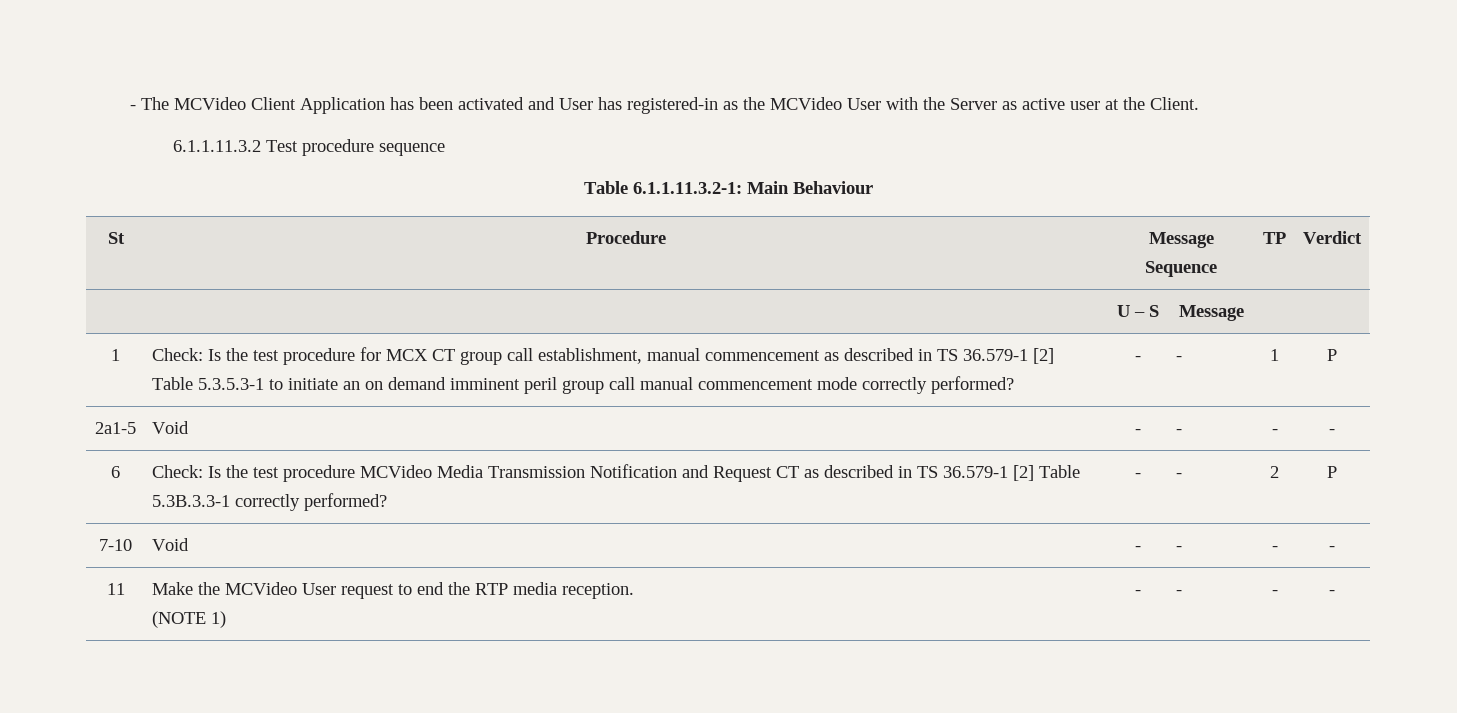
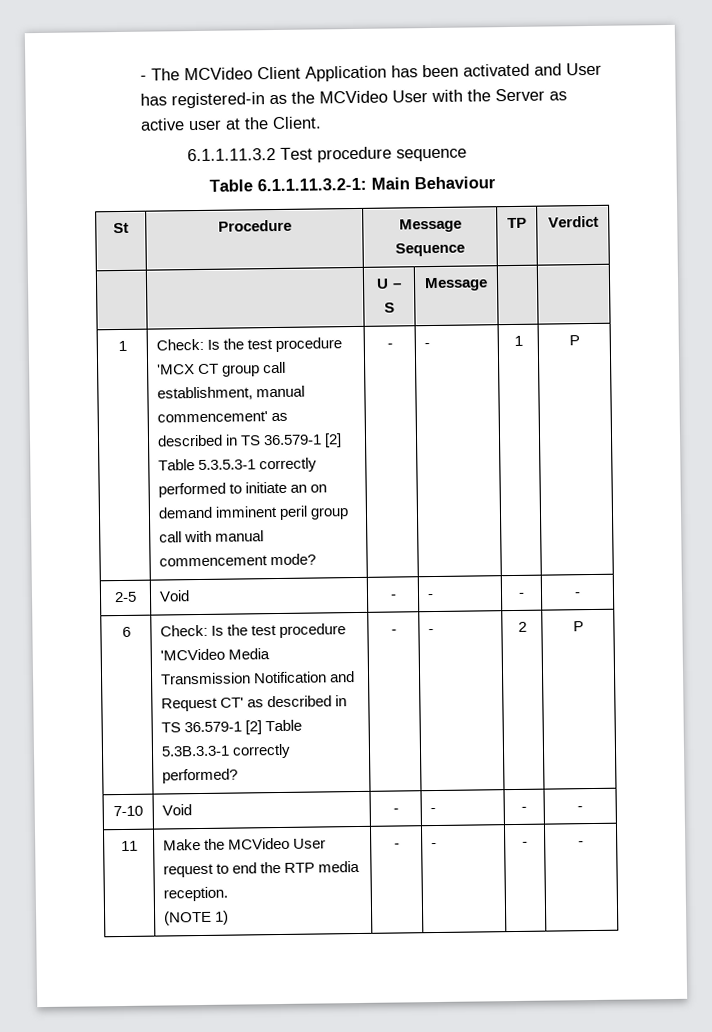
- 1 | Check: Is the test procedure for MCX CT group call establishment, manual commencement as described in TS 36.579-1 [2] Table 5.3.5.3-1 to initiate an on demand imminent peril group call manual commencement mode correctly performed? | - | - | 1 | P
+ 1 | Check: Is the test procedure 'MCX CT group call establishment, manual commencement' as described in TS 36.579-1 [2] Table 5.3.5.3-1 correctly performed to initiate an on demand imminent peril group call with manual commencement mode? | - | - | 1 | P
- 2a1-5 | Void | - | - | - | -
+ 2-5 | Void | - | - | - | -
- 6 | Check: Is the test procedure MCVideo Media Transmission Notification and Request CT as described in TS 36.579-1 [2] Table 5.3B.3.3-1 correctly performed? | - | - | 2 | P
+ 6 | Check: Is the test procedure 'MCVideo Media Transmission Notification and Request CT' as described in TS 36.579-1 [2] Table 5.3B.3.3-1 correctly performed? | - | - | 2 | P

